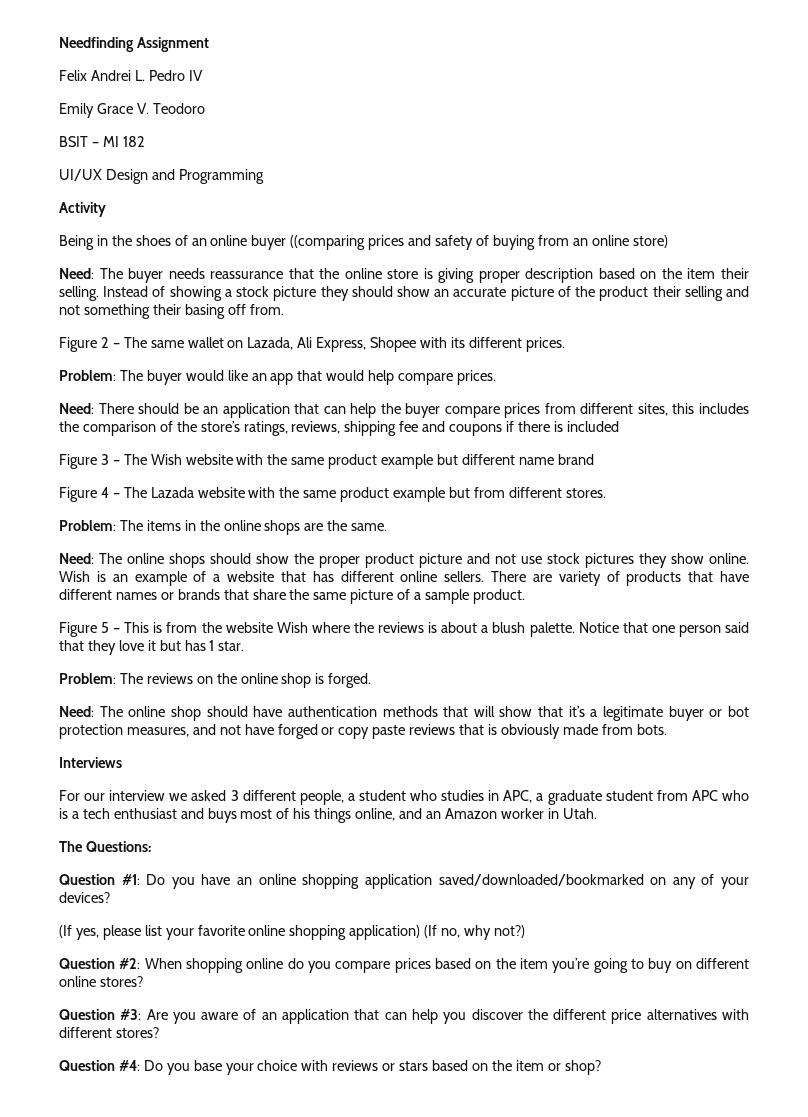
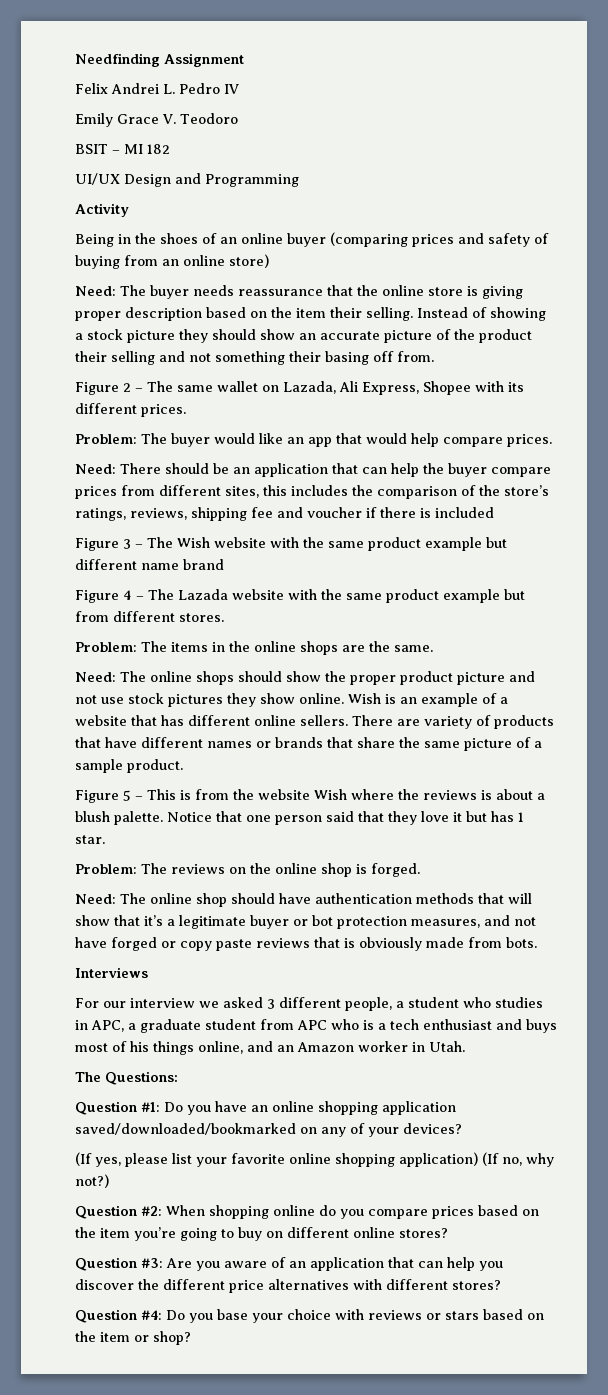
- Being in the shoes of an online buyer ((comparing prices and safety of buying from an online store)
+ Being in the shoes of an online buyer (comparing prices and safety of buying from an online store)
- Need: There should be an application that can help the buyer compare prices from different sites, this includes the comparison of the store’s ratings, reviews, shipping fee and coupons if there is included
+ Need: There should be an application that can help the buyer compare prices from different sites, this includes the comparison of the store’s ratings, reviews, shipping fee and voucher if there is included

